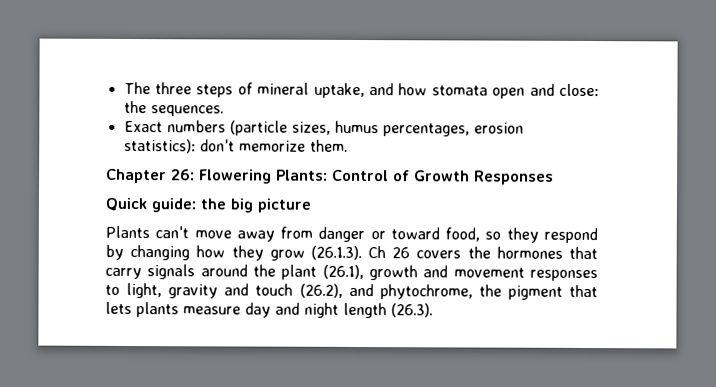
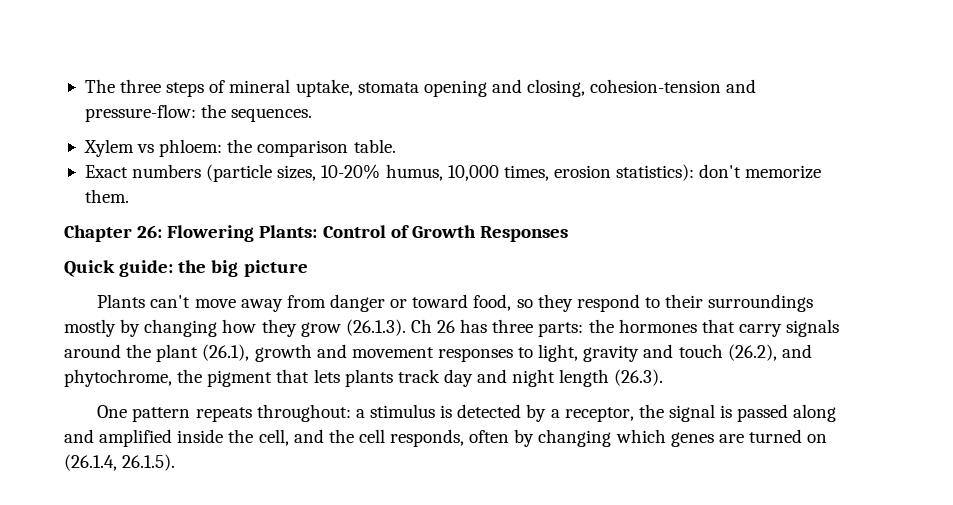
- The three steps of mineral uptake, and how stomata open and close: the sequences.
+ The three steps of mineral uptake, stomata opening and closing, cohesion-tension and pressure-flow: the sequences.
+ Xylem vs phloem: the comparison table.
- Exact numbers (particle sizes, humus percentages, erosion statistics): don't memorize them.
+ Exact numbers (particle sizes, 10-20% humus, 10,000 times, erosion statistics): don't memorize them.
- Plants can't move away from danger or toward food, so they respond by changing how they grow (26.1.3). Ch 26 covers the hormones that carry signals around the plant (26.1), growth and movement responses to light, gravity and touch (26.2), and phytochrome, the pigment that lets plants measure day and night length (26.3).
+ Plants can't move away from danger or toward food, so they respond to their surroundings mostly by changing how they grow (26.1.3). Ch 26 has three parts: the hormones that carry signals around the plant (26.1), growth and movement responses to light, gravity and touch (26.2), and phytochrome, the pigment that lets plants track day and night length (26.3).
+ One pattern repeats throughout: a stimulus is detected by a receptor, the signal is passed along and amplified inside the cell, and the cell responds, often by changing which genes are turned on (26.1.4, 26.1.5).

